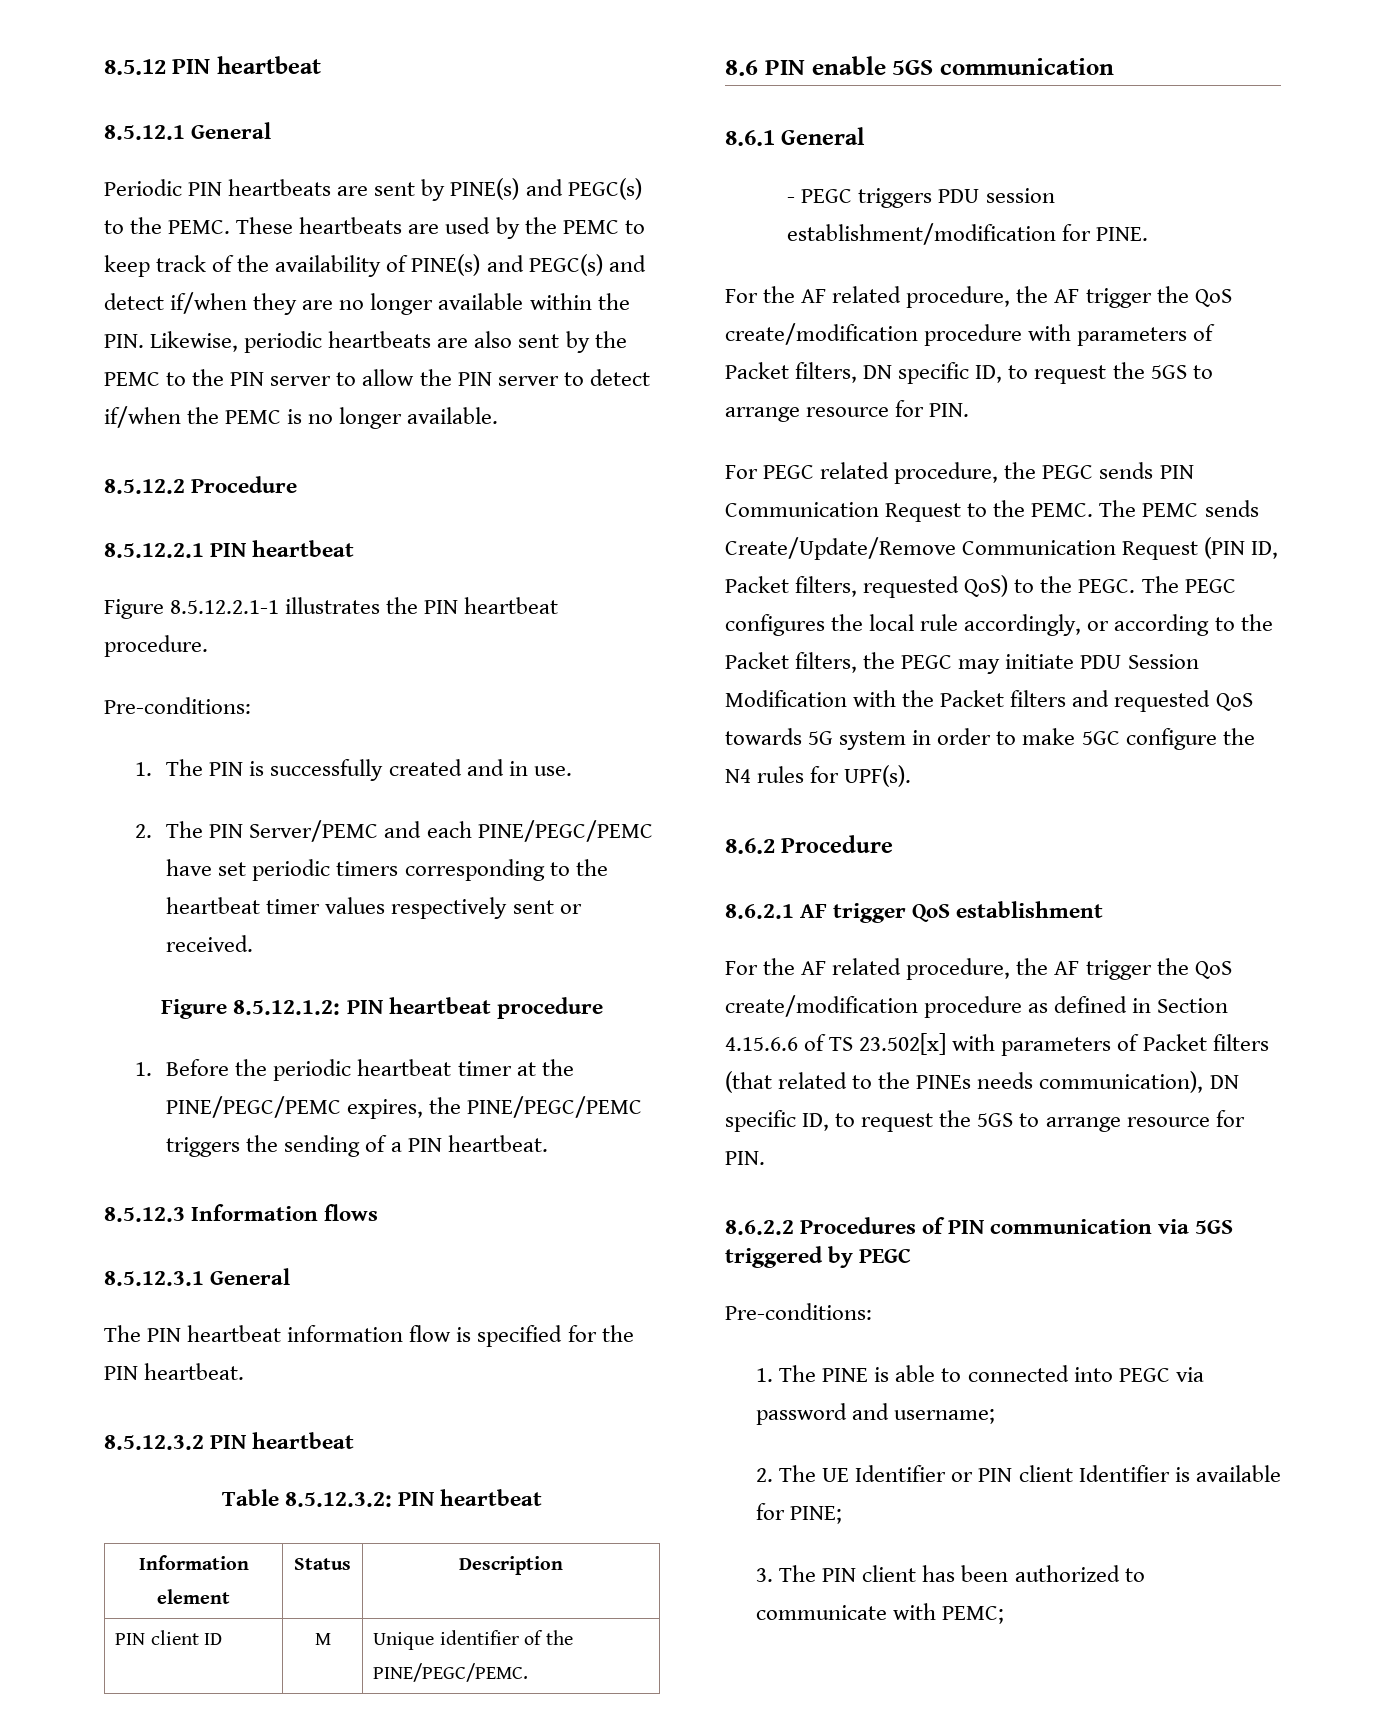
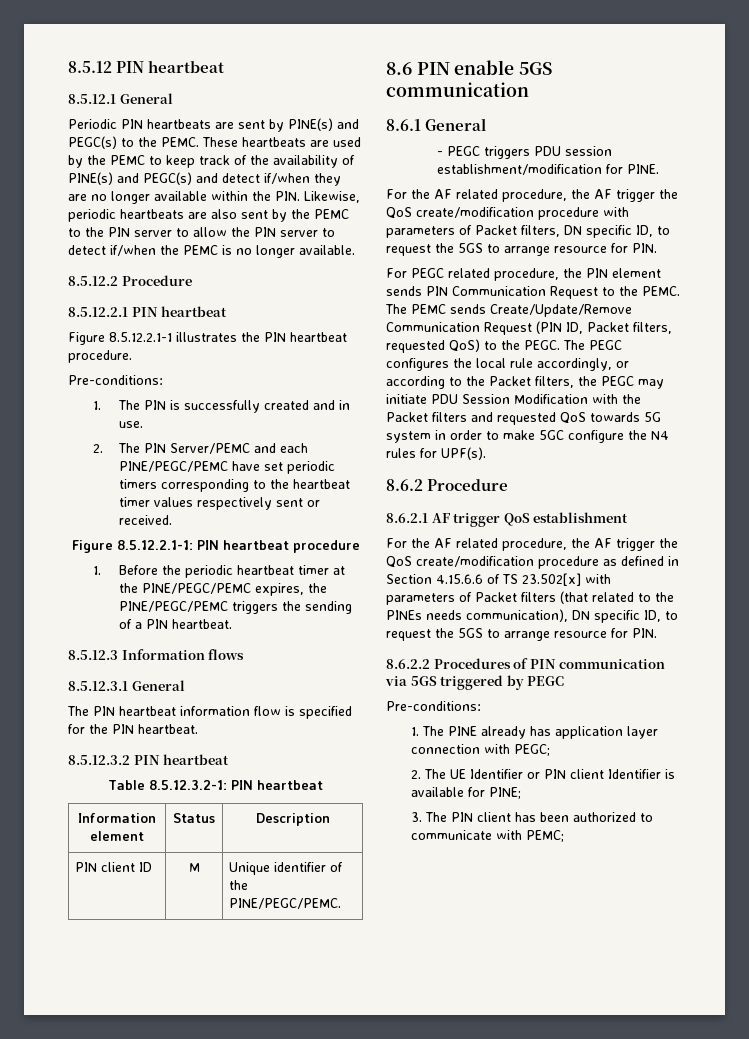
- Figure 8.5.12.1.2: PIN heartbeat procedure
+ Figure 8.5.12.2.1-1: PIN heartbeat procedure
- Table 8.5.12.3.2: PIN heartbeat
+ Table 8.5.12.3.2-1: PIN heartbeat
- For PEGC related procedure, the PEGC sends PIN Communication Request to the PEMC.
+ For PEGC related procedure, the PIN element sends PIN Communication Request to the PEMC.
- 1. The PINE is able to connected into PEGC via password and username;
+ 1. The PINE already has application layer connection with PEGC;

